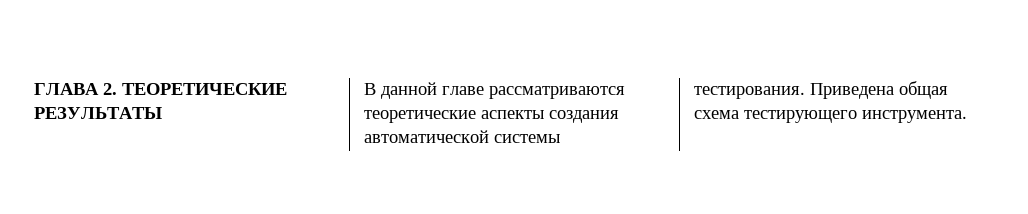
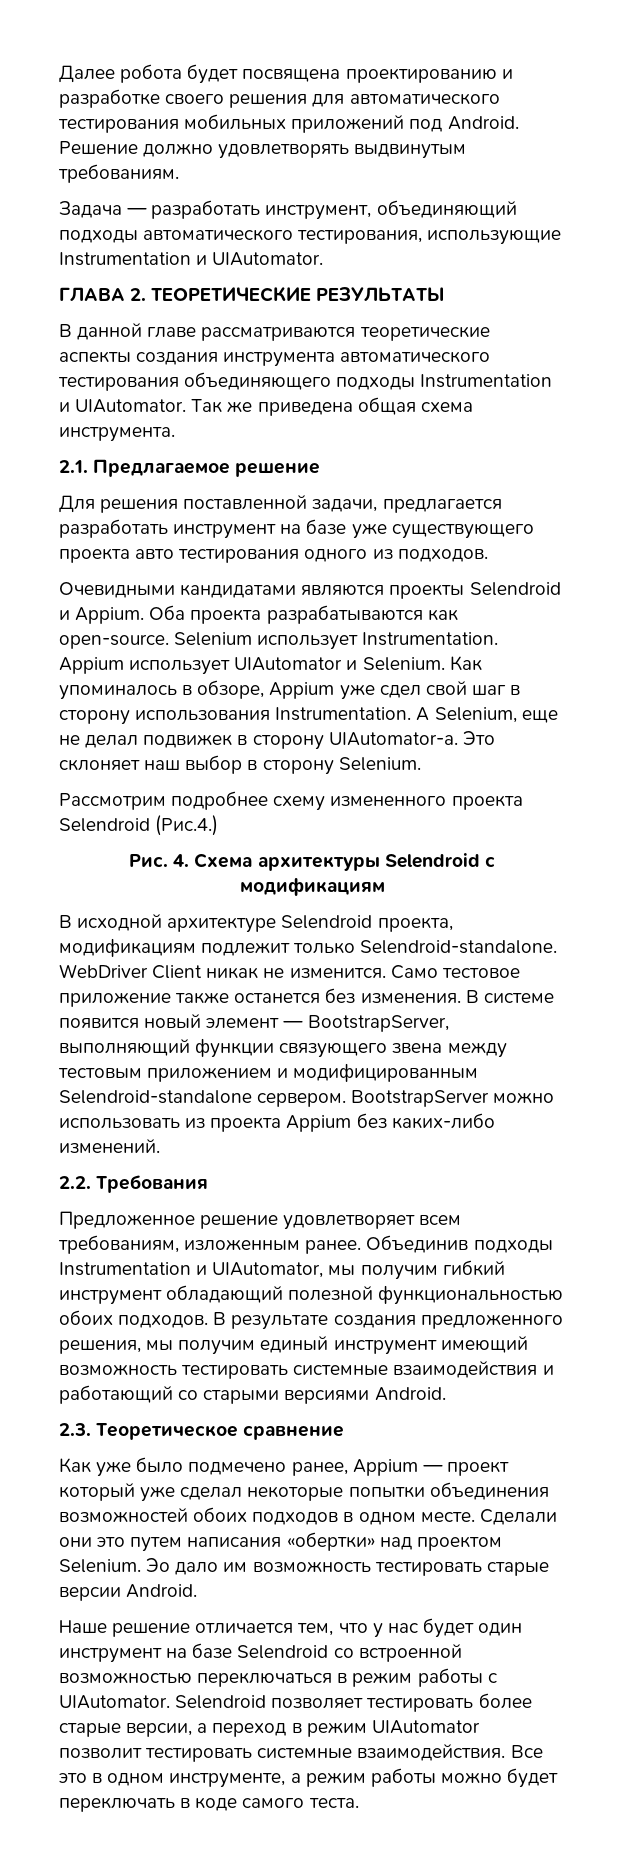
+ Далее робота будет посвящена проектированию и разработке своего решения для автоматического тестирования мобильных приложений под Android. Решение должно удовлетворять выдвинутым требованиям.
+ Задача — разработать инструмент, объединяющий подходы автоматического тестирования, использующие Instrumentation и UIAutomator.
- В данной главе рассматриваются теоретические аспекты создания автоматической системы тестирования. Приведена общая схема тестирующего инструмента.
+ В данной главе рассматриваются теоретические аспекты создания инструмента автоматического тестирования объединяющего подходы Instrumentation и UIAutomator. Так же приведена общая схема инструмента.
+ 2.1. Предлагаемое решение
+ Для решения поставленной задачи, предлагается разработать инструмент на базе уже существующего проекта авто тестирования одного из подходов.
+ Очевидными кандидатами являются проекты Selendroid и Appium. Оба проекта разрабатываются как open-source. Selenium использует Instrumentation. Appium использует UIAutomator и Selenium. Как упоминалось в обзоре, Appium уже сдел свой шаг в сторону использования Instrumentation. А Selenium, еще не делал подвижек в сторону UIAutomator-а. Это склоняет наш выбор в сторону Selenium.
+ Рассмотрим подробнее схему измененного проекта Selendroid (Рис.4.)
+ Рис. 4. Схема архитектуры Selendroid с модификациям
+ В исходной архитектуре Selendroid проекта, модификациям подлежит только Selendroid-standalone. WebDriver Client никак не изменится. Само тестовое приложение также останется без изменения. В системе появится новый элемент — BootstrapServer, выполняющий функции связующего звена между тестовым приложением и модифицированным Selendroid-standalone сервером. BootstrapServer можно использовать из проекта Appium без каких-либо изменений.
+ 2.2. Требования
+ Предложенное решение удовлетворяет всем требованиям, изложенным ранее. Объединив подходы Instrumentation и UIAutomator, мы получим гибкий инструмент обладающий полезной функциональностью обоих подходов. В результате создания предложенного решения, мы получим единый инструмент имеющий возможность тестировать системные взаимодействия и работающий со старыми версиями Android.
+ 2.3. Теоретическое сравнение
+ Как уже было подмечено ранее, Appium — проект который уже сделал некоторые попытки объединения возможностей обоих подходов в одном месте. Сделали они это путем написания «обертки» над проектом Selenium. Эо дало им возможность тестировать старые версии Android.
+ Наше решение отличается тем, что у нас будет один инструмент на базе Selendroid со встроенной возможностью переключаться в режим работы с UIAutomator. Selendroid позволяет тестировать более старые версии, а переход в режим UIAutomator позволит тестировать системные взаимодействия. Все это в одном инструменте, а режим работы можно будет переключать в коде самого теста.

